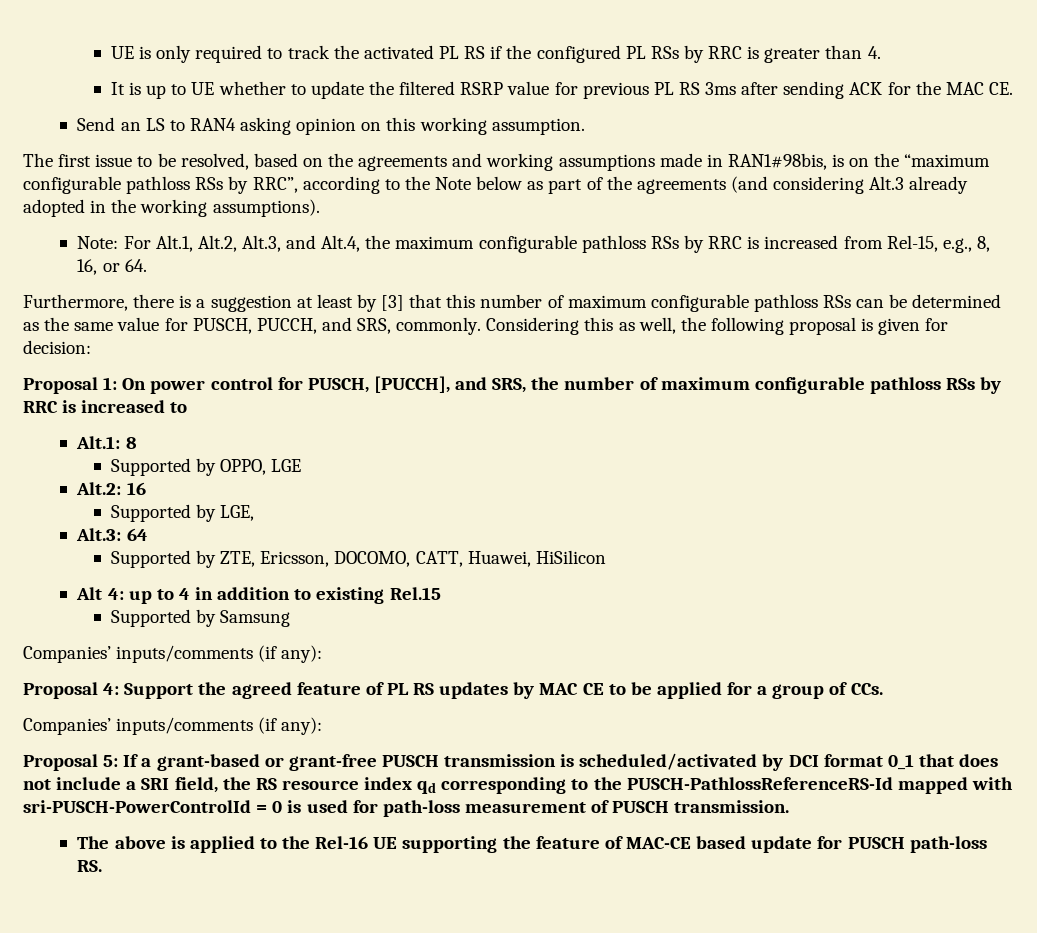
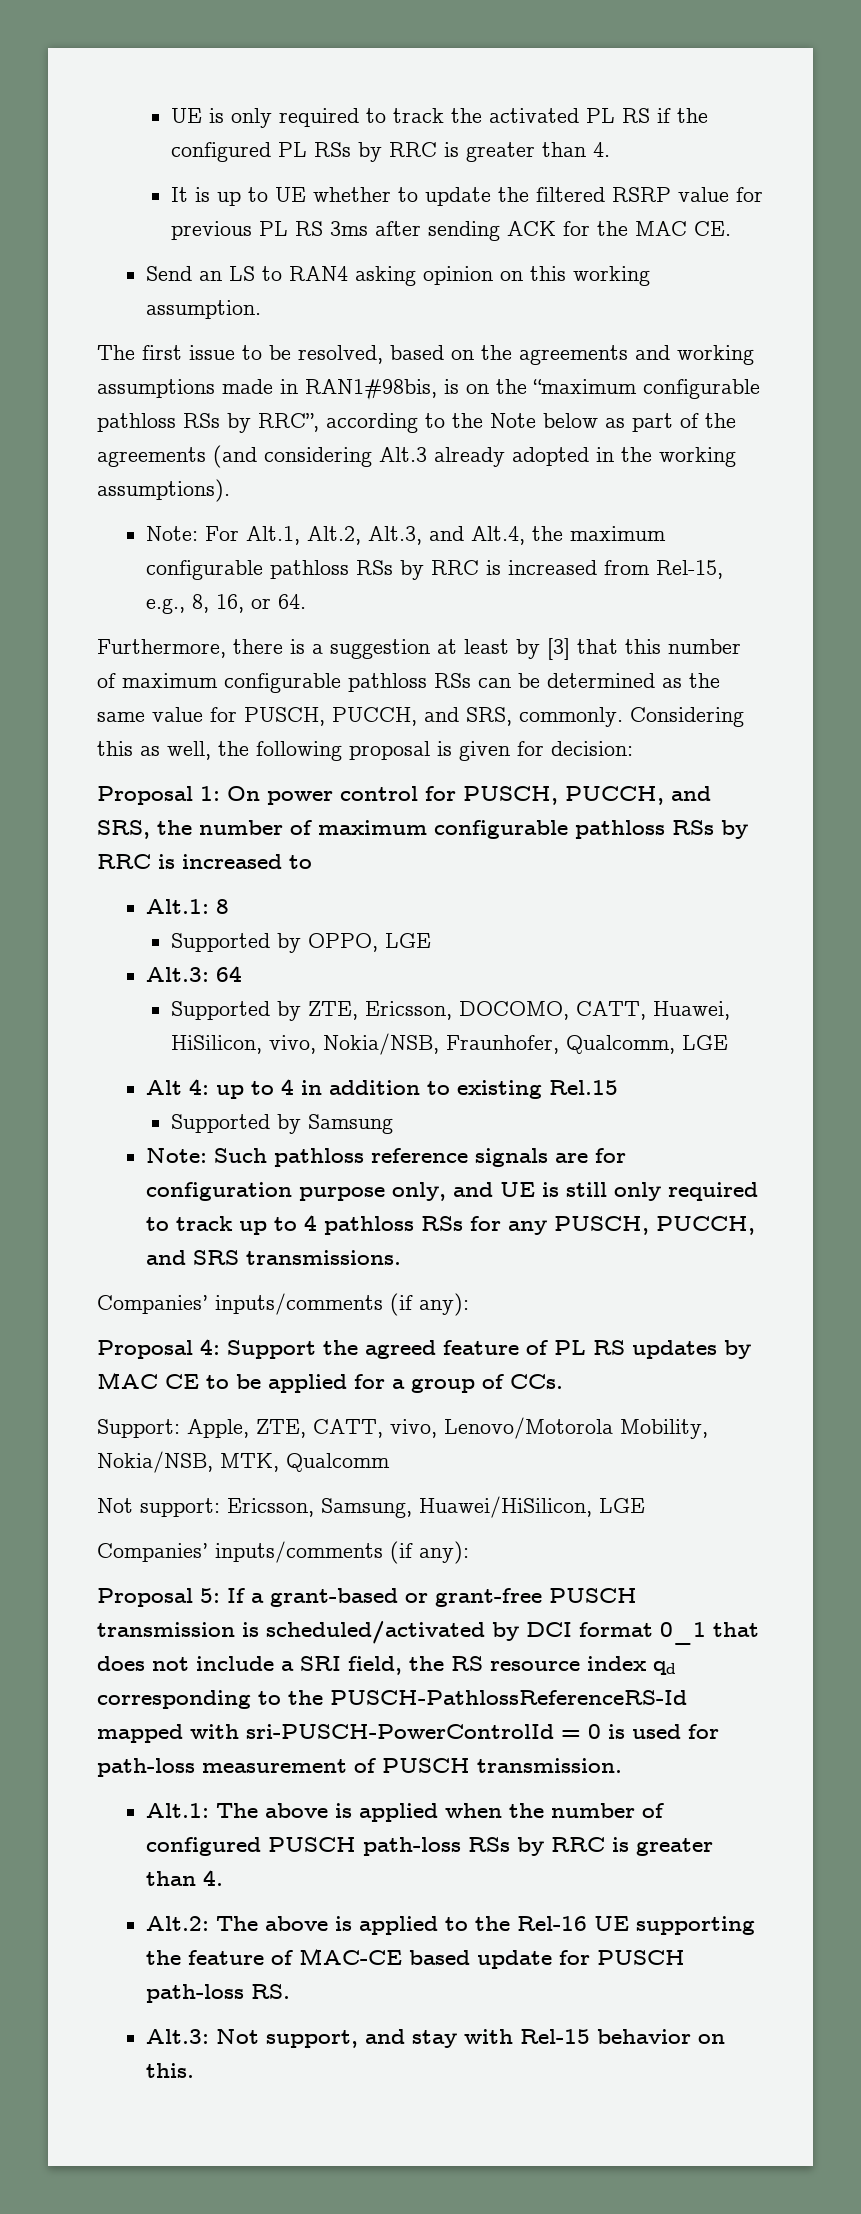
- Proposal 1: On power control for PUSCH, [PUCCH], and SRS, the number of maximum configurable pathloss RSs by RRC is increased to
+ Proposal 1: On power control for PUSCH, PUCCH, and SRS, the number of maximum configurable pathloss RSs by RRC is increased to
- Alt.2: 16
- Supported by LGE,
- Supported by ZTE, Ericsson, DOCOMO, CATT, Huawei, HiSilicon
+ Supported by ZTE, Ericsson, DOCOMO, CATT, Huawei, HiSilicon, vivo, Nokia/NSB, Fraunhofer, Qualcomm, LGE
+ Note: Such pathloss reference signals are for configuration purpose only, and UE is still only required to track up to 4 pathloss RSs for any PUSCH, PUCCH, and SRS transmissions.
+ Support: Apple, ZTE, CATT, vivo, Lenovo/Motorola Mobility, Nokia/NSB, MTK, Qualcomm
+ Not support: Ericsson, Samsung, Huawei/HiSilicon, LGE
- The above is applied to the Rel-16 UE supporting the feature of MAC-CE based update for PUSCH path-loss RS.
+ Alt.1: The above is applied when the number of configured PUSCH path-loss RSs by RRC is greater than 4.
+ Alt.2: The above is applied to the Rel-16 UE supporting the feature of MAC-CE based update for PUSCH path-loss RS.
+ Alt.3: Not support, and stay with Rel-15 behavior on this.

